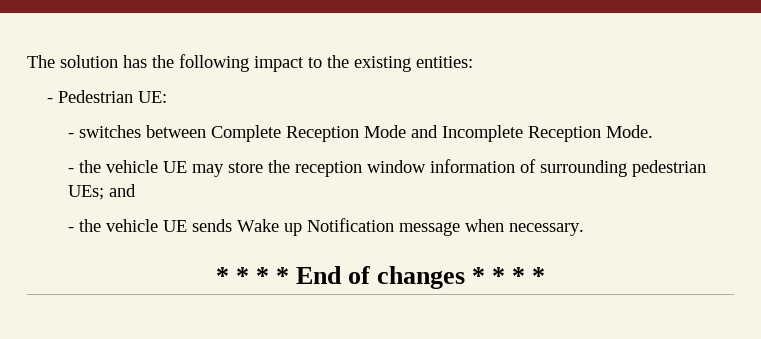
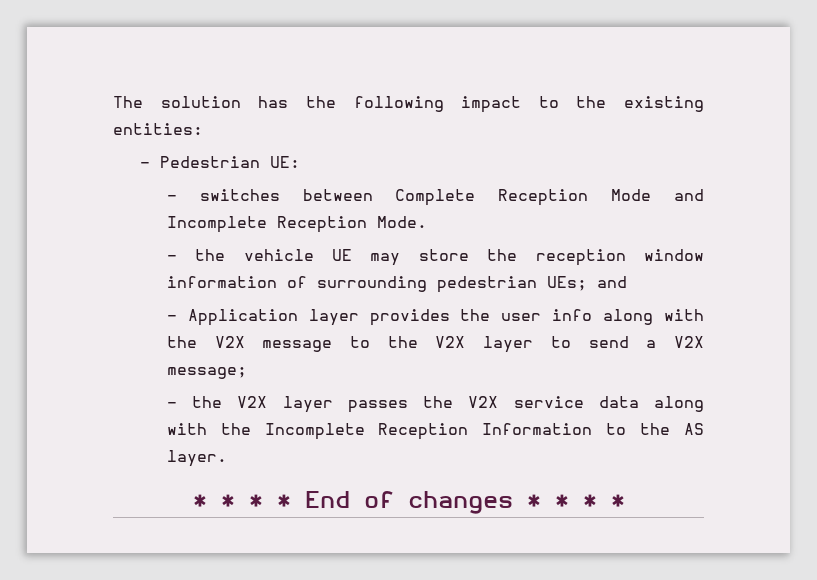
- - the vehicle UE sends Wake up Notification message when necessary.
+ - Application layer provides the user info along with the V2X message to the V2X layer to send a V2X message;
+ - the V2X layer passes the V2X service data along with the Incomplete Reception Information to the AS layer.

